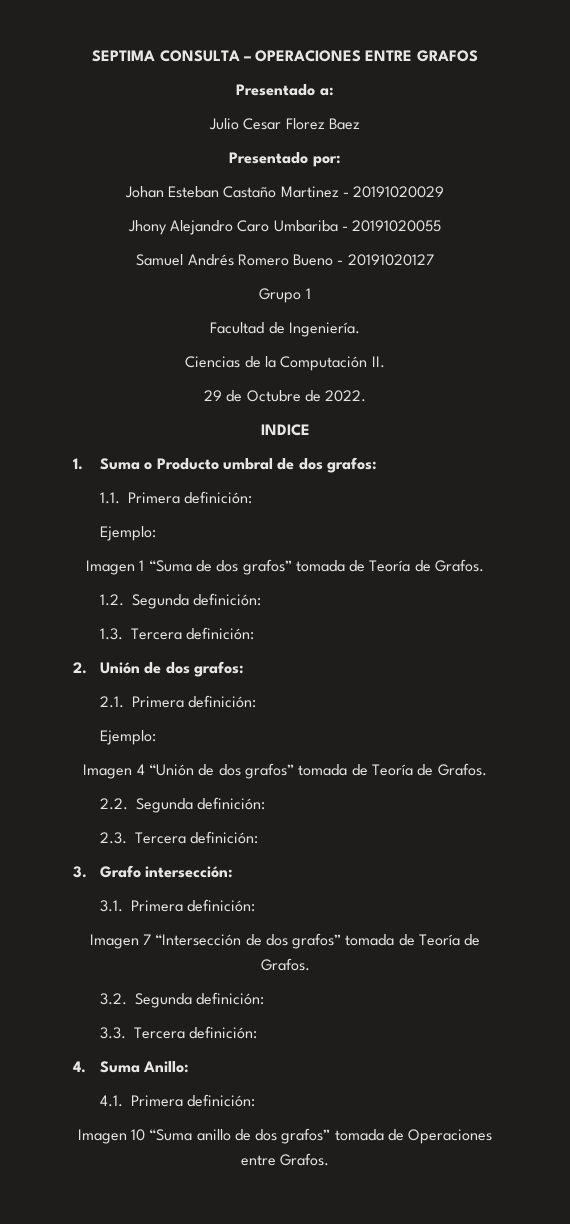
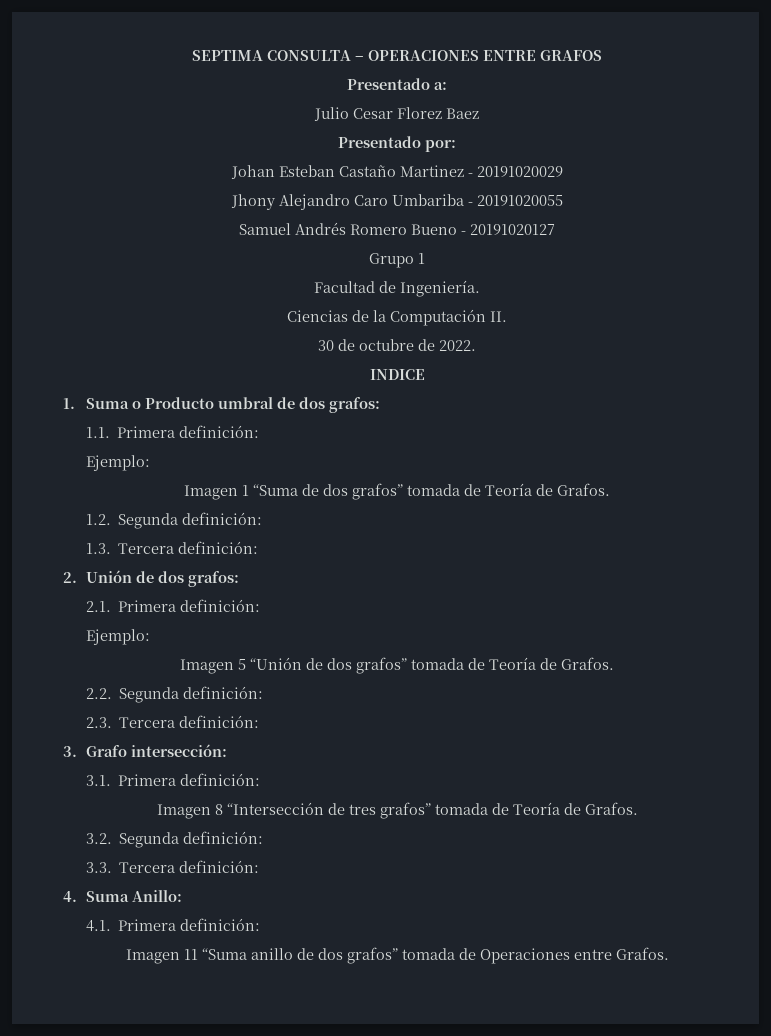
- 29 de Octubre de 2022.
+ 30 de octubre de 2022.
- Imagen 4 “Unión de dos grafos” tomada de Teoría de Grafos.
+ Imagen 5 “Unión de dos grafos” tomada de Teoría de Grafos.
- Imagen 7 “Intersección de dos grafos” tomada de Teoría de Grafos.
+ Imagen 8 “Intersección de tres grafos” tomada de Teoría de Grafos.
- Imagen 10 “Suma anillo de dos grafos” tomada de Operaciones entre Grafos.
+ Imagen 11 “Suma anillo de dos grafos” tomada de Operaciones entre Grafos.

